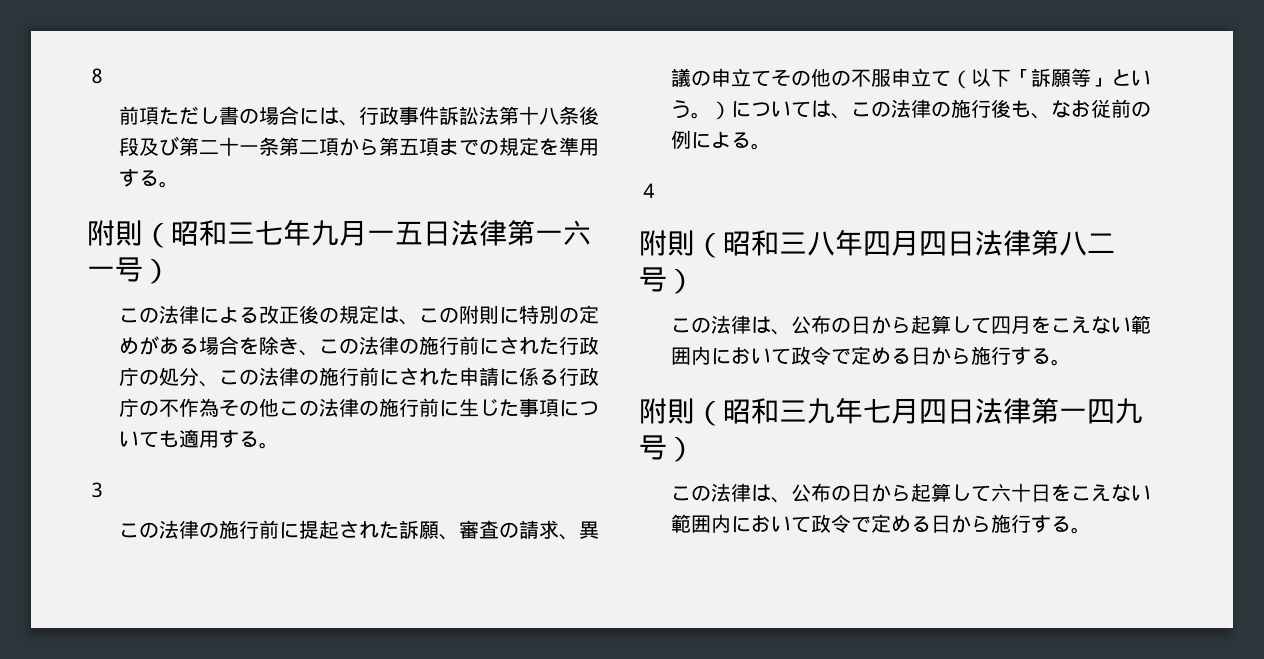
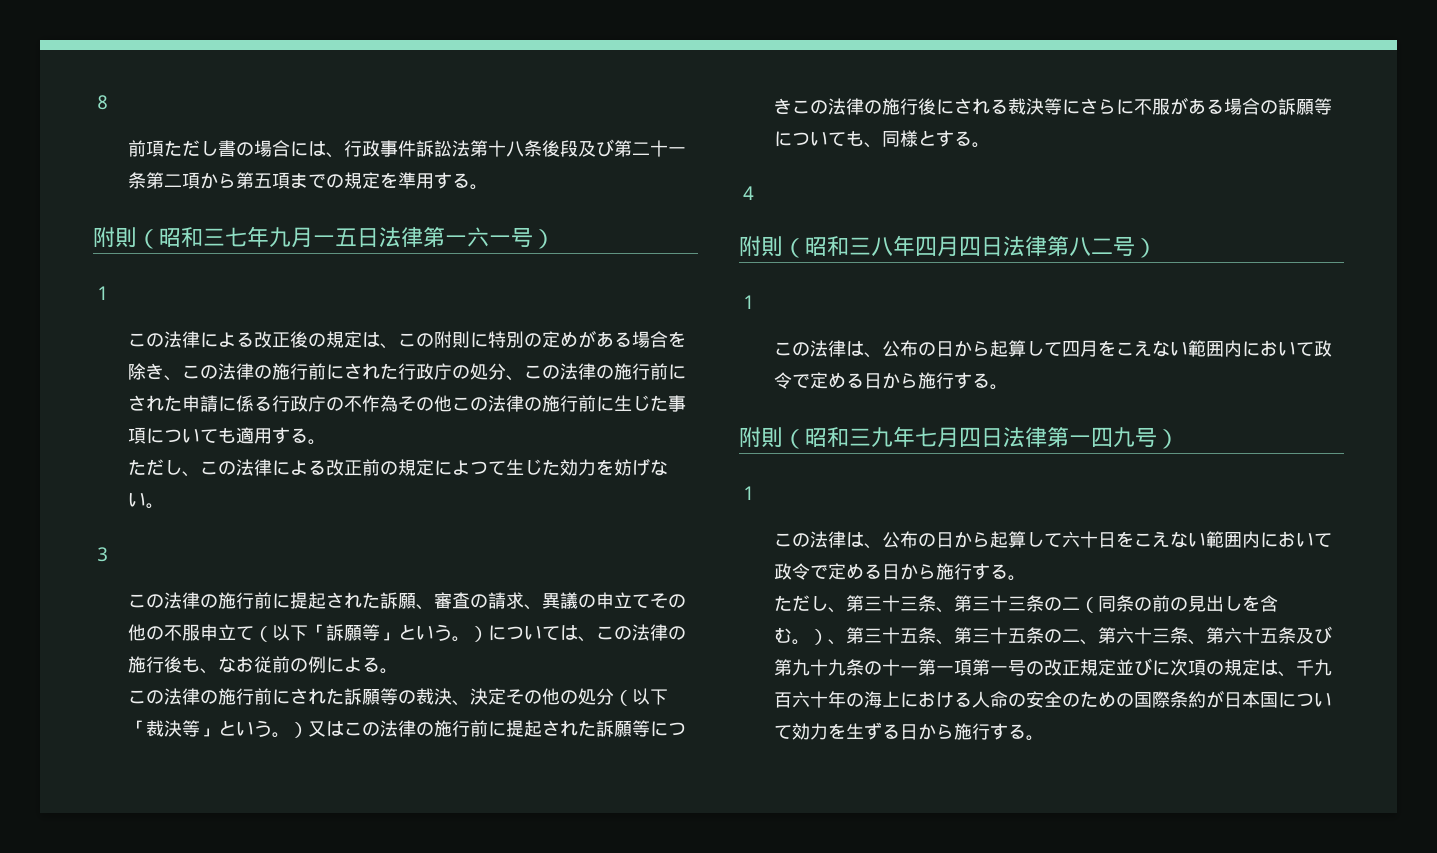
  附則（昭和三七年九月一五日法律第一六一号）
+ １
+ ただし、この法律による改正前の規定によつて生じた効力を妨げない。
+ この法律の施行前にされた訴願等の裁決、決定その他の処分（以下「裁決等」という。）又はこの法律の施行前に提起された訴願等につきこの法律の施行後にされる裁決等にさらに不服がある場合の訴願等についても、同様とする。
  附則（昭和三八年四月四日法律第八二号）
+ １
  附則（昭和三九年七月四日法律第一四九号）
+ １
+ ただし、第三十三条、第三十三条の二（同条の前の見出しを含む。）、第三十五条、第三十五条の二、第六十三条、第六十五条及び第九十九条の十一第一項第一号の改正規定並びに次項の規定は、千九百六十年の海上における人命の安全のための国際条約が日本国について効力を生ずる日から施行する。

